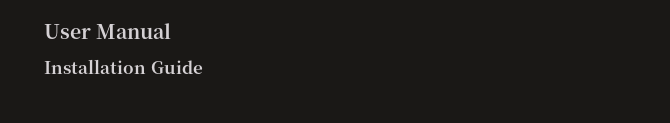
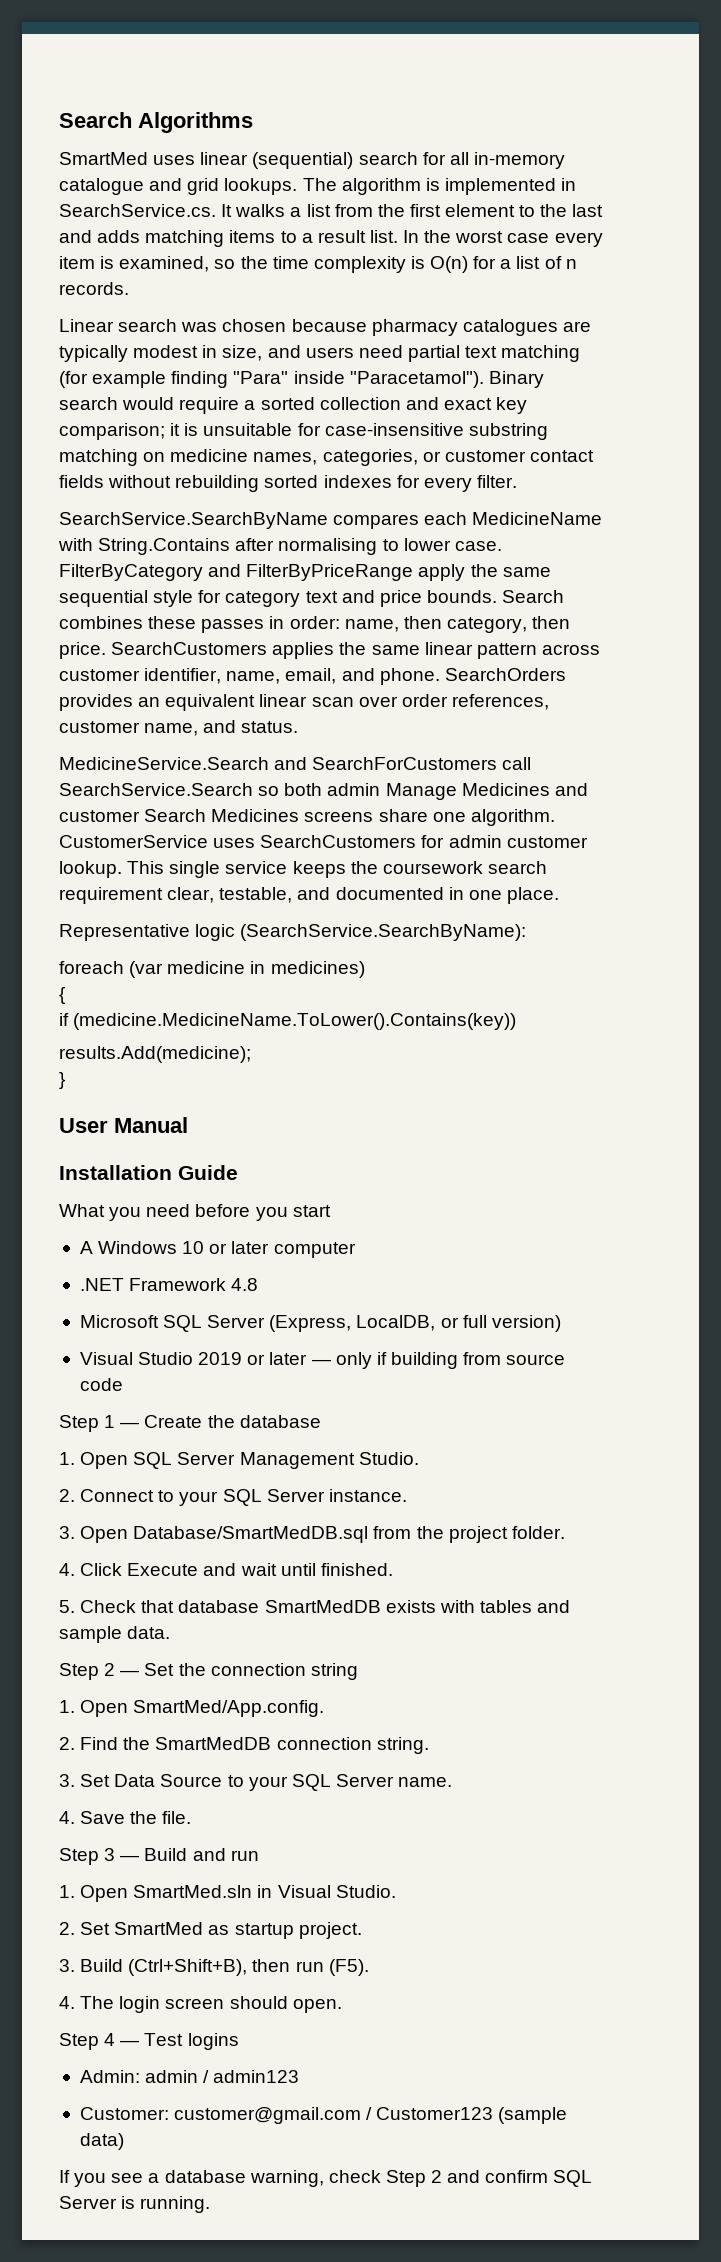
+ Search Algorithms
+ SmartMed uses linear (sequential) search for all in-memory catalogue and grid lookups. The algorithm is implemented in SearchService.cs. It walks a list from the first element to the last and adds matching items to a result list. In the worst case every item is examined, so the time complexity is O(n) for a list of n records.
+ Linear search was chosen because pharmacy catalogues are typically modest in size, and users need partial text matching (for example finding "Para" inside "Paracetamol"). Binary search would require a sorted collection and exact key comparison; it is unsuitable for case-insensitive substring matching on medicine names, categories, or customer contact fields without rebuilding sorted indexes for every filter.
+ SearchService.SearchByName compares each MedicineName with String.Contains after normalising to lower case. FilterByCategory and FilterByPriceRange apply the same sequential style for category text and price bounds. Search combines these passes in order: name, then category, then price. SearchCustomers applies the same linear pattern across customer identifier, name, email, and phone. SearchOrders provides an equivalent linear scan over order references, customer name, and status.
+ MedicineService.Search and SearchForCustomers call SearchService.Search so both admin Manage Medicines and customer Search Medicines screens share one algorithm. CustomerService uses SearchCustomers for admin customer lookup. This single service keeps the coursework search requirement clear, testable, and documented in one place.
+ Representative logic (SearchService.SearchByName):
+ foreach (var medicine in medicines)
+ {
+ if (medicine.MedicineName.ToLower().Contains(key))
+ results.Add(medicine);
+ }
  User Manual
  Installation Guide
+ What you need before you start
+ A Windows 10 or later computer
+ .NET Framework 4.8
+ Microsoft SQL Server (Express, LocalDB, or full version)
+ Visual Studio 2019 or later — only if building from source code
+ Step 1 — Create the database
+ 1. Open SQL Server Management Studio.
+ 2. Connect to your SQL Server instance.
+ 3. Open Database/SmartMedDB.sql from the project folder.
+ 4. Click Execute and wait until finished.
+ 5. Check that database SmartMedDB exists with tables and sample data.
+ Step 2 — Set the connection string
+ 1. Open SmartMed/App.config.
+ 2. Find the SmartMedDB connection string.
+ 3. Set Data Source to your SQL Server name.
+ 4. Save the file.
+ Step 3 — Build and run
+ 1. Open SmartMed.sln in Visual Studio.
+ 2. Set SmartMed as startup project.
+ 3. Build (Ctrl+Shift+B), then run (F5).
+ 4. The login screen should open.
+ Step 4 — Test logins
+ Admin: admin / admin123
+ Customer: customer@gmail.com / Customer123 (sample data)
+ If you see a database warning, check Step 2 and confirm SQL Server is running.

